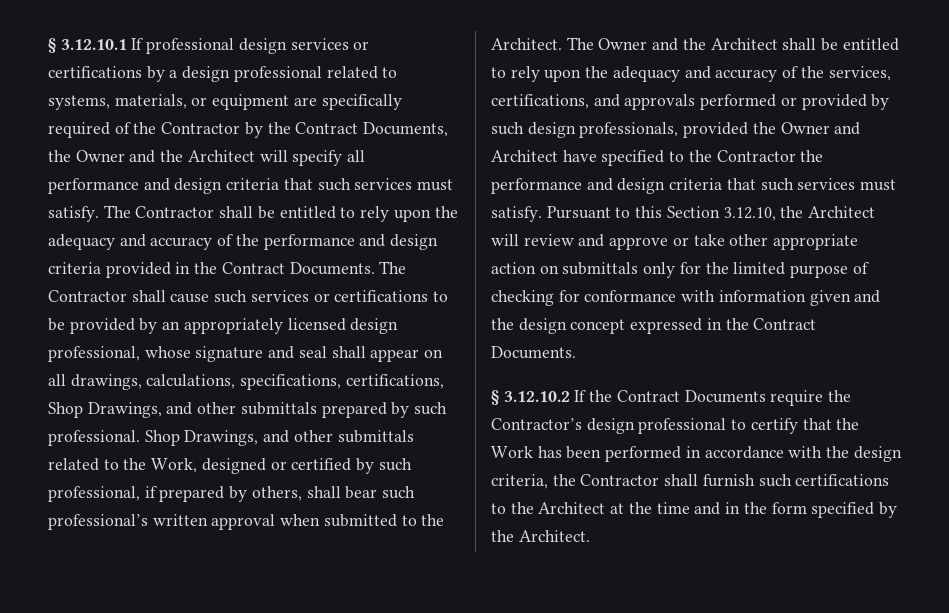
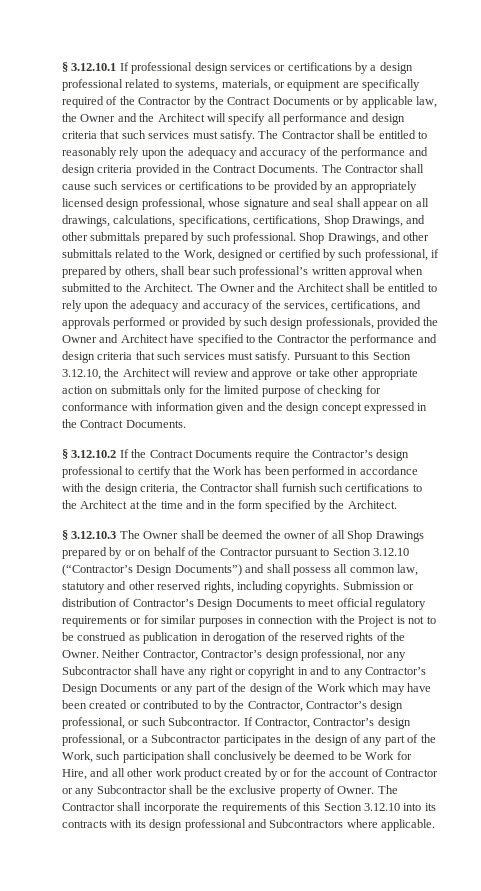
- § 3.12.10.1 If professional design services or certifications by a design professional related to systems, materials, or equipment are specifically required of the Contractor by the Contract Documents, the Owner and the Architect will specify all performance and design criteria that such services must satisfy.
+ § 3.12.10.1 If professional design services or certifications by a design professional related to systems, materials, or equipment are specifically required of the Contractor by the Contract Documents or by applicable law, the Owner and the Architect will specify all performance and design criteria that such services must satisfy.
- The Contractor shall be entitled to rely upon the adequacy and accuracy of the performance and design criteria provided in the Contract Documents.
+ The Contractor shall be entitled to reasonably rely upon the adequacy and accuracy of the performance and design criteria provided in the Contract Documents.
+ § 3.12.10.3 The Owner shall be deemed the owner of all Shop Drawings prepared by or on behalf of the Contractor pursuant to Section 3.12.10 (“Contractor’s Design Documents”) and shall possess all common law, statutory and other reserved rights, including copyrights. Submission or distribution of Contractor’s Design Documents to meet official regulatory requirements or for similar purposes in connection with the Project is not to be construed as publication in derogation of the reserved rights of the Owner. Neither Contractor, Contractor’s design professional, nor any Subcontractor shall have any right or copyright in and to any Contractor’s Design Documents or any part of the design of the Work which may have been created or contributed to by the Contractor, Contractor’s design professional, or such Subcontractor. If Contractor, Contractor’s design professional, or a Subcontractor participates in the design of any part of the Work, such participation shall conclusively be deemed to be Work for Hire, and all other work product created by or for the account of Contractor or any Subcontractor shall be the exclusive property of Owner. The Contractor shall incorporate the requirements of this Section 3.12.10 into its contracts with its design professional and Subcontractors where applicable.

